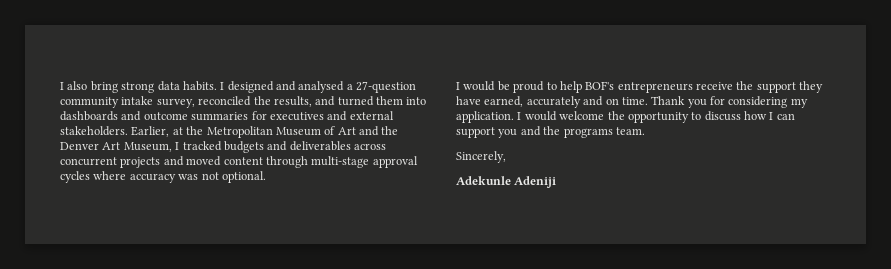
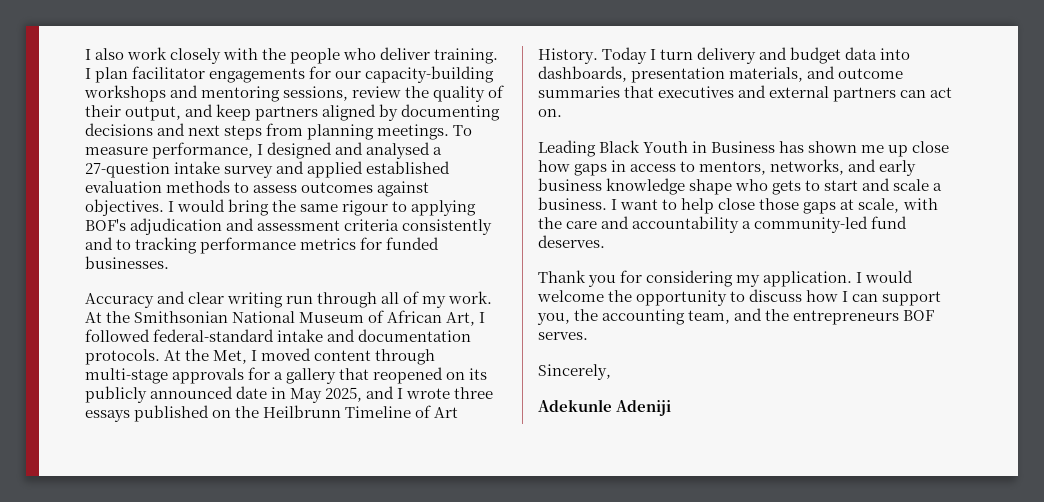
- I also bring strong data habits. I designed and analysed a 27-question community intake survey, reconciled the results, and turned them into dashboards and outcome summaries for executives and external stakeholders. Earlier, at the Metropolitan Museum of Art and the Denver Art Museum, I tracked budgets and deliverables across concurrent projects and moved content through multi-stage approval cycles where accuracy was not optional.
- I would be proud to help BOF's entrepreneurs receive the support they have earned, accurately and on time. Thank you for considering my application.
+ I also work closely with the people who deliver training. I plan facilitator engagements for our capacity-building workshops and mentoring sessions, review the quality of their output, and keep partners aligned by documenting decisions and next steps from planning meetings. To measure performance, I designed and analysed a 27-question intake survey and applied established evaluation methods to assess outcomes against objectives. I would bring the same rigour to applying BOF's adjudication and assessment criteria consistently and to tracking performance metrics for funded businesses.
+ Accuracy and clear writing run through all of my work. At the Smithsonian National Museum of African Art, I followed federal-standard intake and documentation protocols. At the Met, I moved content through multi-stage approvals for a gallery that reopened on its publicly announced date in May 2025, and I wrote three essays published on the Heilbrunn Timeline of Art History. Today I turn delivery and budget data into dashboards, presentation materials, and outcome summaries that executives and external partners can act on.
+ Leading Black Youth in Business has shown me up close how gaps in access to mentors, networks, and early business knowledge shape who gets to start and scale a business. I want to help close those gaps at scale, with the care and accountability a community-led fund deserves.
+ Thank you for considering my application.
- I would welcome the opportunity to discuss how I can support you and the programs team.
+ I would welcome the opportunity to discuss how I can support you, the accounting team, and the entrepreneurs BOF serves.

